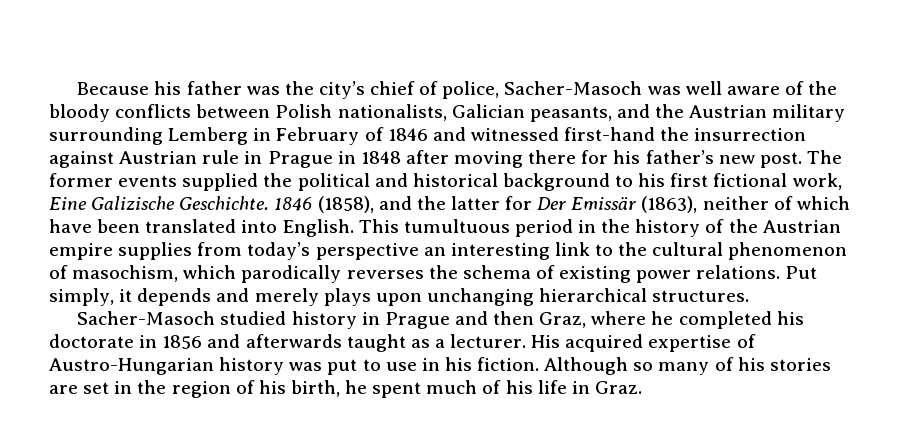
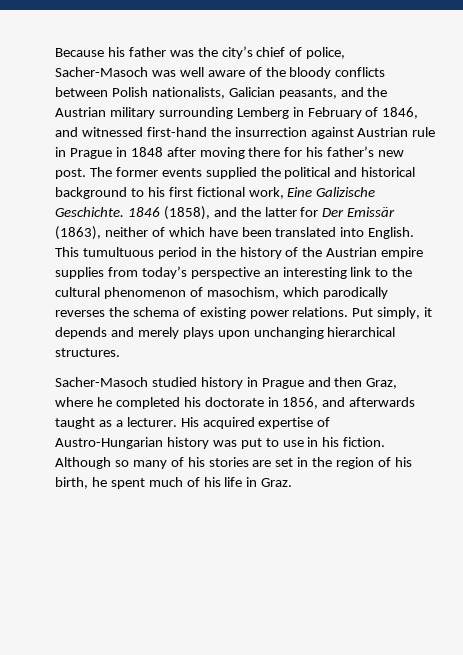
- Because his father was the city’s chief of police, Sacher-Masoch was well aware of the bloody conflicts between Polish nationalists, Galician peasants, and the Austrian military surrounding Lemberg in February of 1846 and witnessed first-hand the insurrection against Austrian rule in Prague in 1848 after moving there for his father’s new post.
+ Because his father was the city’s chief of police, Sacher-Masoch was well aware of the bloody conflicts between Polish nationalists, Galician peasants, and the Austrian military surrounding Lemberg in February of 1846, and witnessed first-hand the insurrection against Austrian rule in Prague in 1848 after moving there for his father’s new post.
- Sacher-Masoch studied history in Prague and then Graz, where he completed his doctorate in 1856 and afterwards taught as a lecturer.
+ Sacher-Masoch studied history in Prague and then Graz, where he completed his doctorate in 1856, and afterwards taught as a lecturer.

